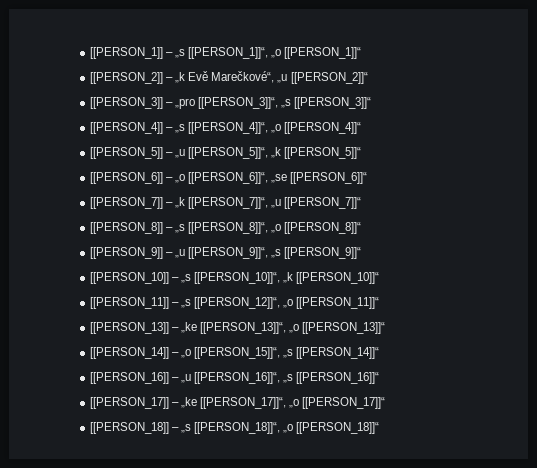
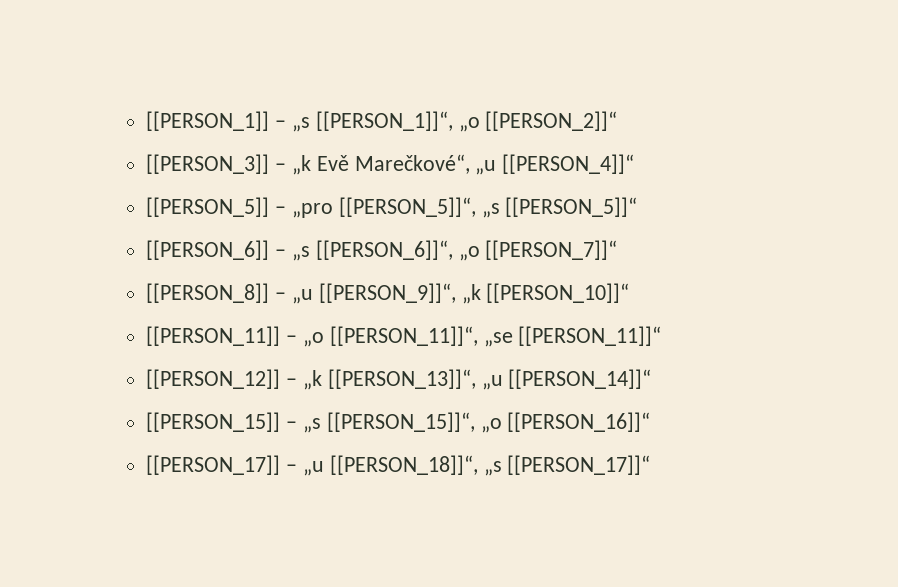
- [[PERSON_1]] – „s [[PERSON_1]]“, „o [[PERSON_1]]“
- [[PERSON_2]] – „k Evě Marečkové“, „u [[PERSON_2]]“
- [[PERSON_3]] – „pro [[PERSON_3]]“, „s [[PERSON_3]]“
- [[PERSON_4]] – „s [[PERSON_4]]“, „o [[PERSON_4]]“
+ [[PERSON_1]] – „s [[PERSON_1]]“, „o [[PERSON_2]]“
+ [[PERSON_3]] – „k Evě Marečkové“, „u [[PERSON_4]]“
- [[PERSON_5]] – „u [[PERSON_5]]“, „k [[PERSON_5]]“
+ [[PERSON_5]] – „pro [[PERSON_5]]“, „s [[PERSON_5]]“
- [[PERSON_6]] – „o [[PERSON_6]]“, „se [[PERSON_6]]“
- [[PERSON_7]] – „k [[PERSON_7]]“, „u [[PERSON_7]]“
- [[PERSON_8]] – „s [[PERSON_8]]“, „o [[PERSON_8]]“
- [[PERSON_9]] – „u [[PERSON_9]]“, „s [[PERSON_9]]“
- [[PERSON_10]] – „s [[PERSON_10]]“, „k [[PERSON_10]]“
- [[PERSON_11]] – „s [[PERSON_12]]“, „o [[PERSON_11]]“
- [[PERSON_13]] – „ke [[PERSON_13]]“, „o [[PERSON_13]]“
- [[PERSON_14]] – „o [[PERSON_15]]“, „s [[PERSON_14]]“
- [[PERSON_16]] – „u [[PERSON_16]]“, „s [[PERSON_16]]“
- [[PERSON_17]] – „ke [[PERSON_17]]“, „o [[PERSON_17]]“
- [[PERSON_18]] – „s [[PERSON_18]]“, „o [[PERSON_18]]“
+ [[PERSON_6]] – „s [[PERSON_6]]“, „o [[PERSON_7]]“
+ [[PERSON_8]] – „u [[PERSON_9]]“, „k [[PERSON_10]]“
+ [[PERSON_11]] – „o [[PERSON_11]]“, „se [[PERSON_11]]“
+ [[PERSON_12]] – „k [[PERSON_13]]“, „u [[PERSON_14]]“
+ [[PERSON_15]] – „s [[PERSON_15]]“, „o [[PERSON_16]]“
+ [[PERSON_17]] – „u [[PERSON_18]]“, „s [[PERSON_17]]“

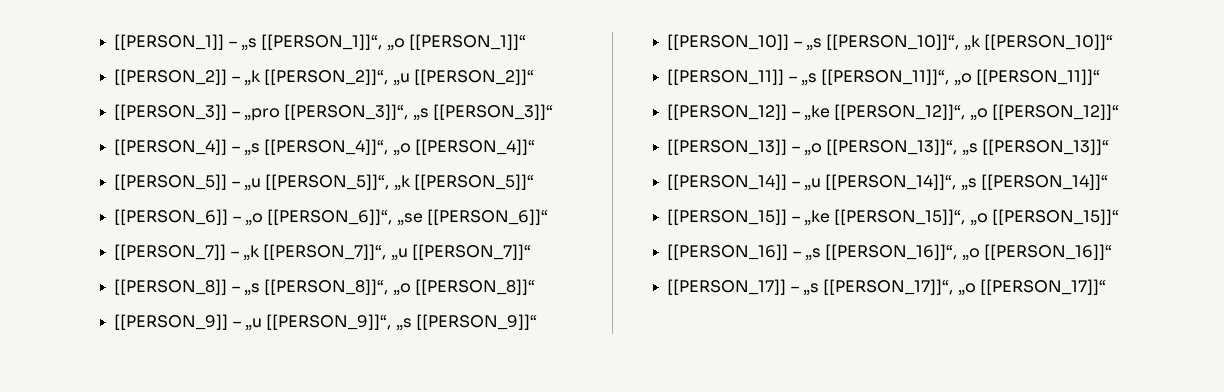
- [[PERSON_1]] – „s [[PERSON_1]]“, „o [[PERSON_2]]“
- [[PERSON_3]] – „k Evě Marečkové“, „u [[PERSON_4]]“
+ [[PERSON_1]] – „s [[PERSON_1]]“, „o [[PERSON_1]]“
+ [[PERSON_2]] – „k [[PERSON_2]]“, „u [[PERSON_2]]“
+ [[PERSON_3]] – „pro [[PERSON_3]]“, „s [[PERSON_3]]“
+ [[PERSON_4]] – „s [[PERSON_4]]“, „o [[PERSON_4]]“
- [[PERSON_5]] – „pro [[PERSON_5]]“, „s [[PERSON_5]]“
+ [[PERSON_5]] – „u [[PERSON_5]]“, „k [[PERSON_5]]“
- [[PERSON_6]] – „s [[PERSON_6]]“, „o [[PERSON_7]]“
- [[PERSON_8]] – „u [[PERSON_9]]“, „k [[PERSON_10]]“
+ [[PERSON_6]] – „o [[PERSON_6]]“, „se [[PERSON_6]]“
+ [[PERSON_7]] – „k [[PERSON_7]]“, „u [[PERSON_7]]“
+ [[PERSON_8]] – „s [[PERSON_8]]“, „o [[PERSON_8]]“
+ [[PERSON_9]] – „u [[PERSON_9]]“, „s [[PERSON_9]]“
+ [[PERSON_10]] – „s [[PERSON_10]]“, „k [[PERSON_10]]“
- [[PERSON_11]] – „o [[PERSON_11]]“, „se [[PERSON_11]]“
+ [[PERSON_11]] – „s [[PERSON_11]]“, „o [[PERSON_11]]“
- [[PERSON_12]] – „k [[PERSON_13]]“, „u [[PERSON_14]]“
- [[PERSON_15]] – „s [[PERSON_15]]“, „o [[PERSON_16]]“
+ [[PERSON_12]] – „ke [[PERSON_12]]“, „o [[PERSON_12]]“
+ [[PERSON_13]] – „o [[PERSON_13]]“, „s [[PERSON_13]]“
+ [[PERSON_14]] – „u [[PERSON_14]]“, „s [[PERSON_14]]“
+ [[PERSON_15]] – „ke [[PERSON_15]]“, „o [[PERSON_15]]“
+ [[PERSON_16]] – „s [[PERSON_16]]“, „o [[PERSON_16]]“
- [[PERSON_17]] – „u [[PERSON_18]]“, „s [[PERSON_17]]“
+ [[PERSON_17]] – „s [[PERSON_17]]“, „o [[PERSON_17]]“

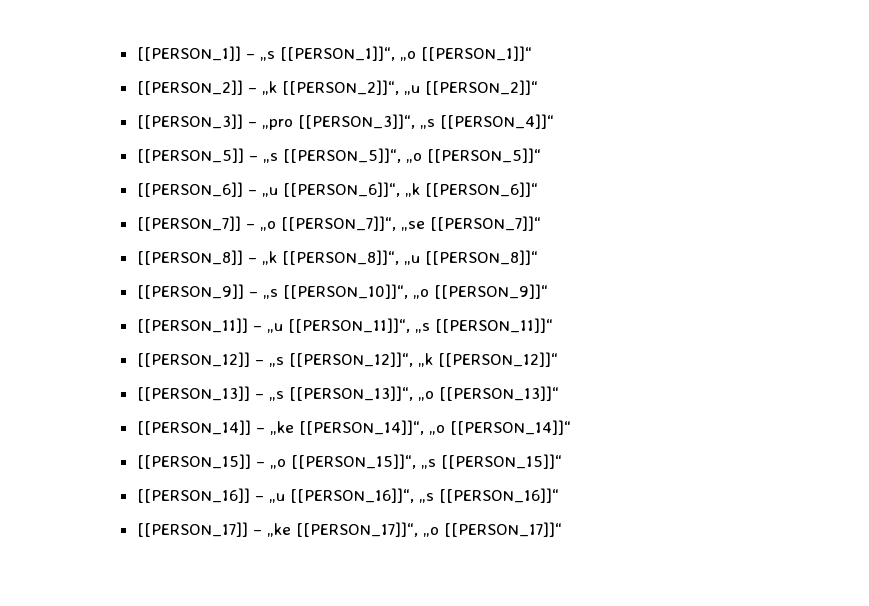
- [[PERSON_3]] – „pro [[PERSON_3]]“, „s [[PERSON_3]]“
- [[PERSON_4]] – „s [[PERSON_4]]“, „o [[PERSON_4]]“
+ [[PERSON_3]] – „pro [[PERSON_3]]“, „s [[PERSON_4]]“
- [[PERSON_5]] – „u [[PERSON_5]]“, „k [[PERSON_5]]“
+ [[PERSON_5]] – „s [[PERSON_5]]“, „o [[PERSON_5]]“
- [[PERSON_6]] – „o [[PERSON_6]]“, „se [[PERSON_6]]“
+ [[PERSON_6]] – „u [[PERSON_6]]“, „k [[PERSON_6]]“
- [[PERSON_7]] – „k [[PERSON_7]]“, „u [[PERSON_7]]“
+ [[PERSON_7]] – „o [[PERSON_7]]“, „se [[PERSON_7]]“
- [[PERSON_8]] – „s [[PERSON_8]]“, „o [[PERSON_8]]“
+ [[PERSON_8]] – „k [[PERSON_8]]“, „u [[PERSON_8]]“
- [[PERSON_9]] – „u [[PERSON_9]]“, „s [[PERSON_9]]“
- [[PERSON_10]] – „s [[PERSON_10]]“, „k [[PERSON_10]]“
+ [[PERSON_9]] – „s [[PERSON_10]]“, „o [[PERSON_9]]“
- [[PERSON_11]] – „s [[PERSON_11]]“, „o [[PERSON_11]]“
+ [[PERSON_11]] – „u [[PERSON_11]]“, „s [[PERSON_11]]“
- [[PERSON_12]] – „ke [[PERSON_12]]“, „o [[PERSON_12]]“
+ [[PERSON_12]] – „s [[PERSON_12]]“, „k [[PERSON_12]]“
- [[PERSON_13]] – „o [[PERSON_13]]“, „s [[PERSON_13]]“
+ [[PERSON_13]] – „s [[PERSON_13]]“, „o [[PERSON_13]]“
- [[PERSON_14]] – „u [[PERSON_14]]“, „s [[PERSON_14]]“
+ [[PERSON_14]] – „ke [[PERSON_14]]“, „o [[PERSON_14]]“
- [[PERSON_15]] – „ke [[PERSON_15]]“, „o [[PERSON_15]]“
+ [[PERSON_15]] – „o [[PERSON_15]]“, „s [[PERSON_15]]“
- [[PERSON_16]] – „s [[PERSON_16]]“, „o [[PERSON_16]]“
+ [[PERSON_16]] – „u [[PERSON_16]]“, „s [[PERSON_16]]“
- [[PERSON_17]] – „s [[PERSON_17]]“, „o [[PERSON_17]]“
+ [[PERSON_17]] – „ke [[PERSON_17]]“, „o [[PERSON_17]]“

